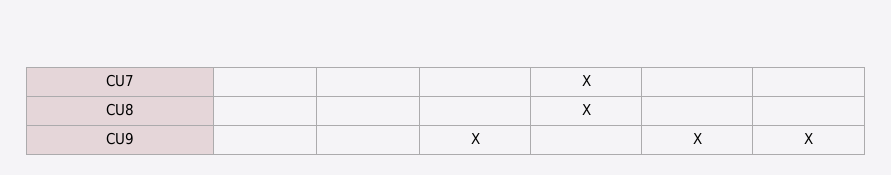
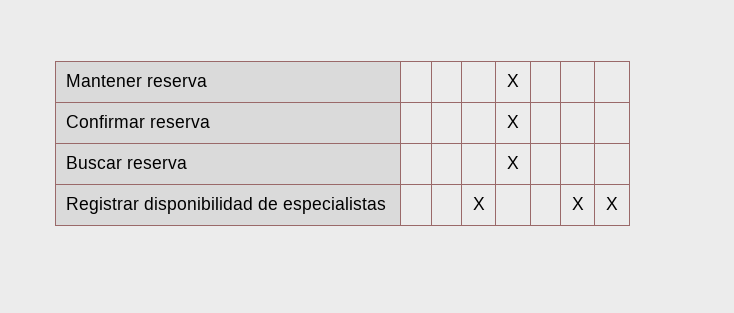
- CU7 | | | | X | |
- CU8 | | | | X | |
- CU9 | | | X | | X | X
+ Mantener reserva | | | | X | | |
+ Confirmar reserva | | | | X | | |
+ Buscar reserva | | | | X | | |
+ Registrar disponibilidad de especialistas | | | X | | | X | X

